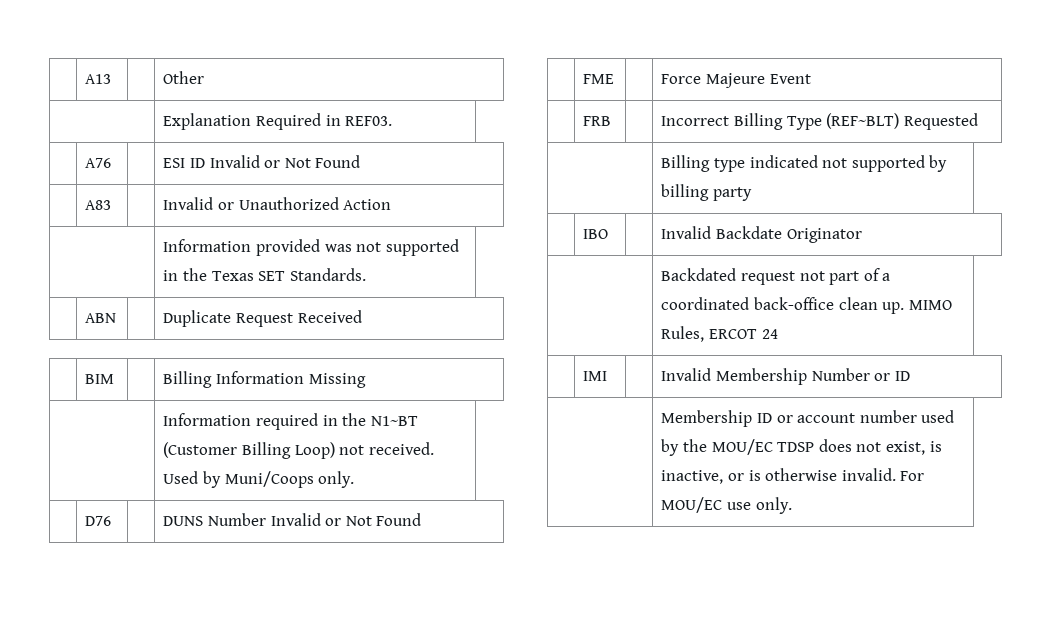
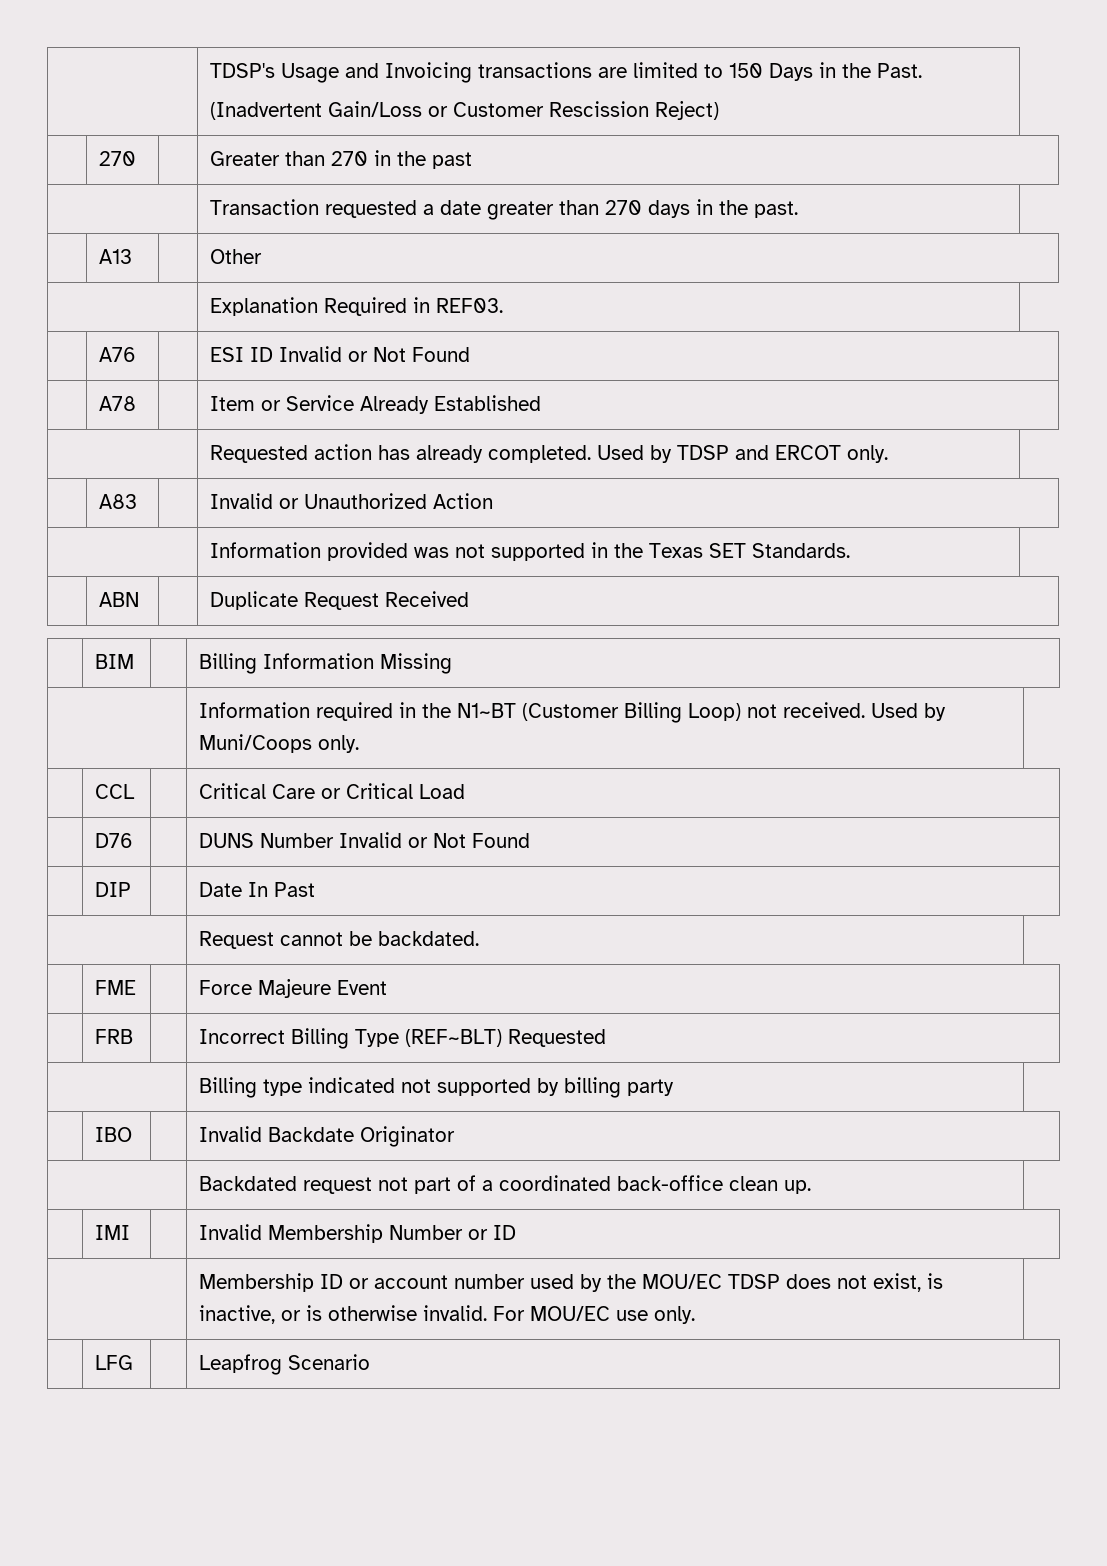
+ | TDSP's Usage and Invoicing transactions are limited to 150 Days in the Past.
+ (Inadvertent Gain/Loss or Customer Rescission Reject)
+ | 270 | | Greater than 270 in the past
+ | Transaction requested a date greater than 270 days in the past.
+ | A78 | | Item or Service Already Established
+ | Requested action has already completed. Used by TDSP and ERCOT only.
+ | CCL | | Critical Care or Critical Load
+ | DIP | | Date In Past
+ | Request cannot be backdated.
- | Backdated request not part of a coordinated back-office clean up. MIMO Rules, ERCOT 24
+ | Backdated request not part of a coordinated back-office clean up.
+ | LFG | | Leapfrog Scenario

